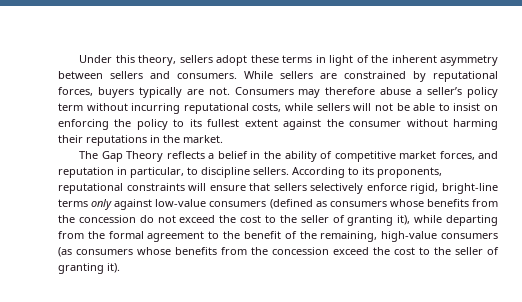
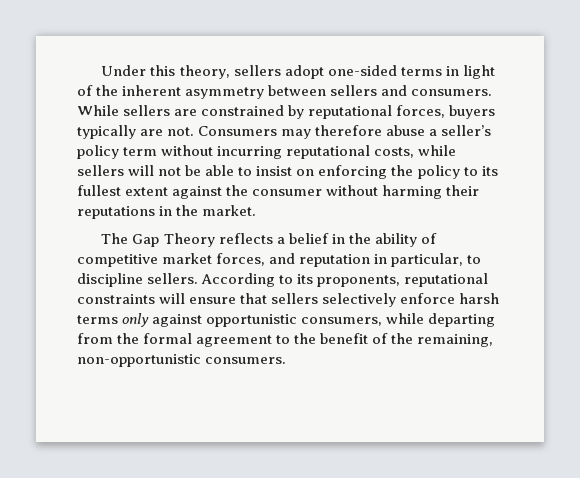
- Under this theory, sellers adopt these terms in light of the inherent asymmetry between sellers and consumers.
+ Under this theory, sellers adopt one-sided terms in light of the inherent asymmetry between sellers and consumers.
- According to its proponents, reputational constraints will ensure that sellers selectively enforce rigid, bright-line terms only against low-value consumers (defined as consumers whose benefits from the concession do not exceed the cost to the seller of granting it), while departing from the formal agreement to the benefit of the remaining, high-value consumers (as consumers whose benefits from the concession exceed the cost to the seller of granting it).
+ According to its proponents, reputational constraints will ensure that sellers selectively enforce harsh terms only against opportunistic consumers, while departing from the formal agreement to the benefit of the remaining, non-opportunistic consumers.

